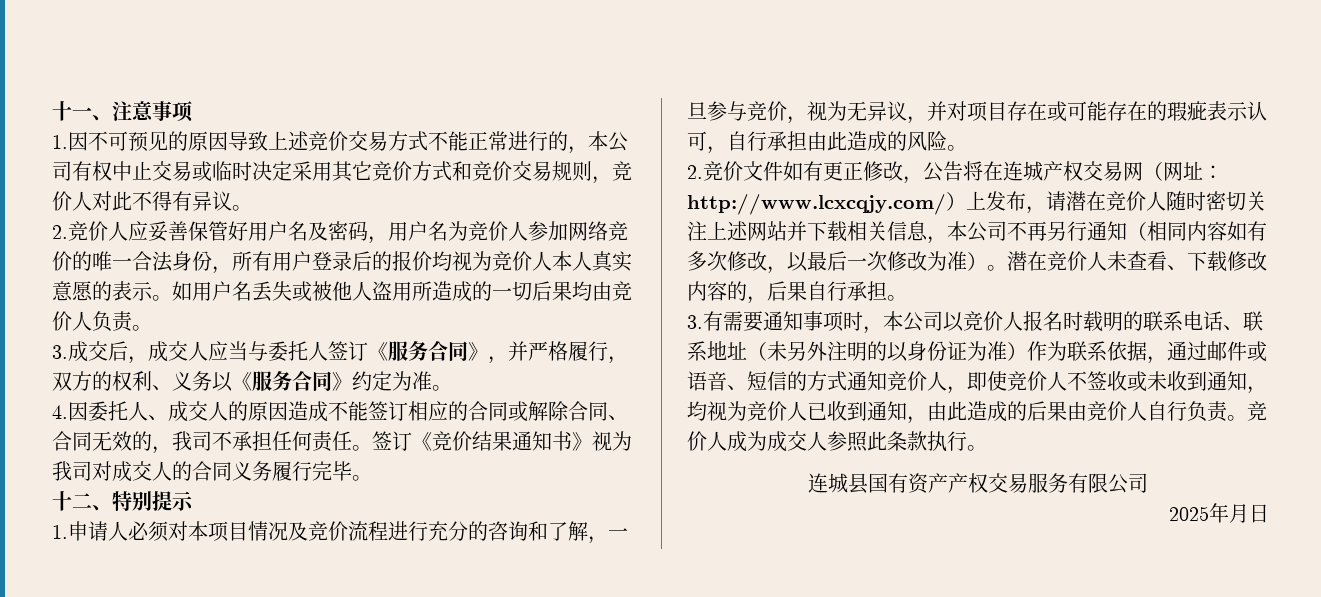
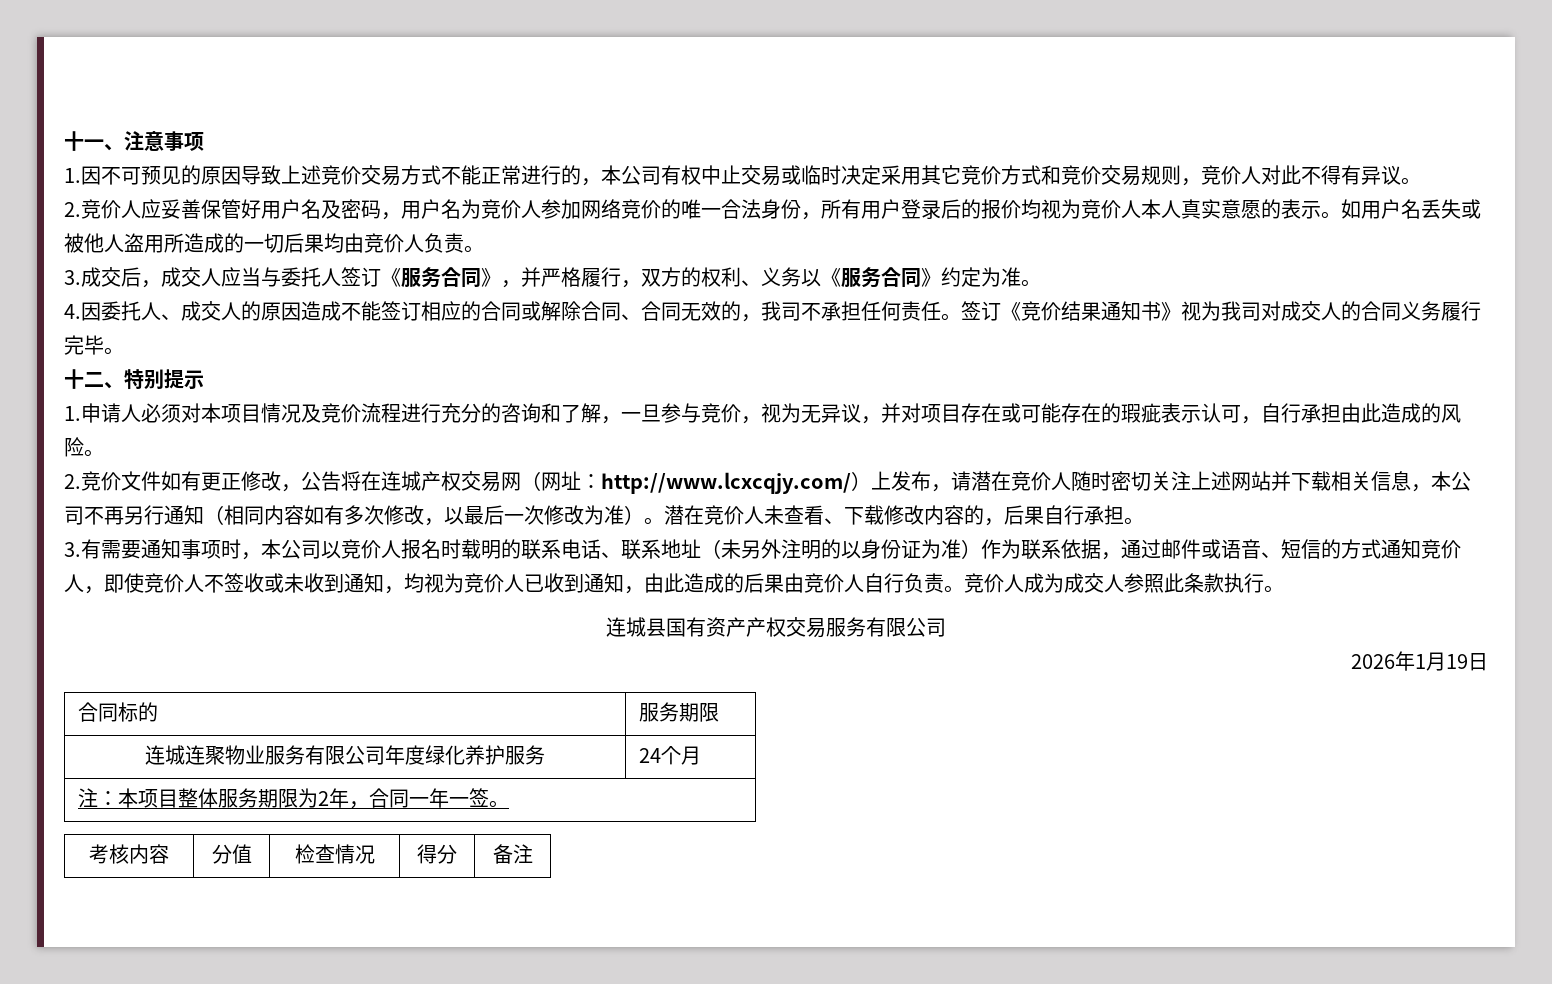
- 2025年月日
+ 2026年1月19日
+ 合同标的 | 服务期限
+ 连城连聚物业服务有限公司年度绿化养护服务 | 24个月
+ 注：本项目整体服务期限为2年，合同一年一签。
+ 考核内容 | 分值 | 检查情况 | 得分 | 备注

